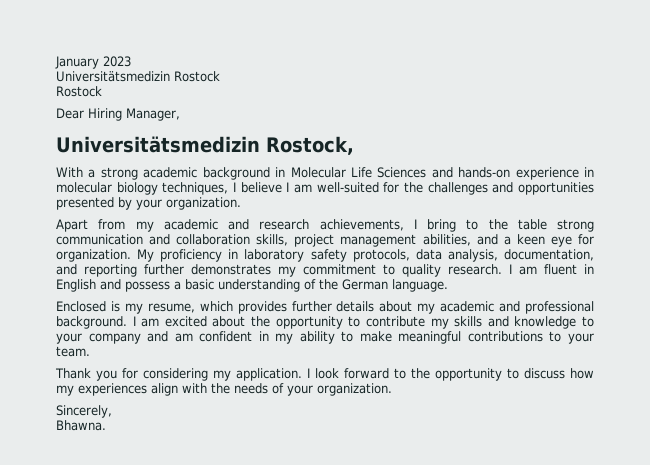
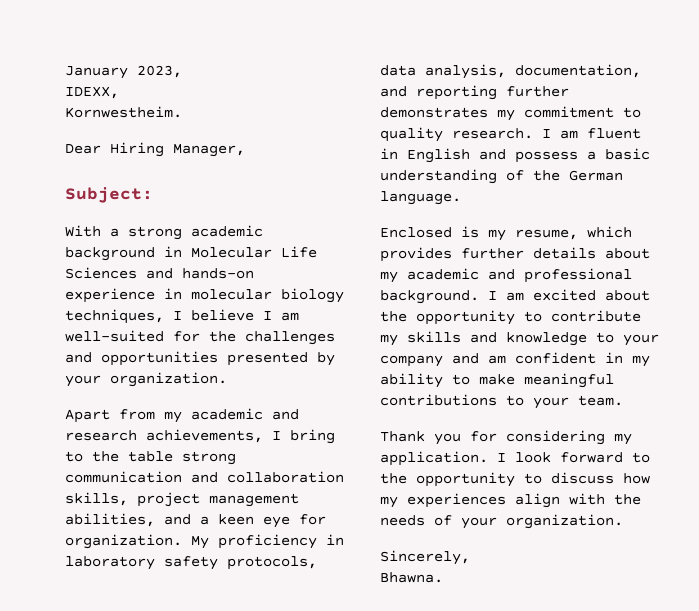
- January 2023
- Universitätsmedizin Rostock
- Rostock
+ January 2023,
+ IDEXX,
+ Kornwestheim.
- Universitätsmedizin Rostock,
+ Subject:

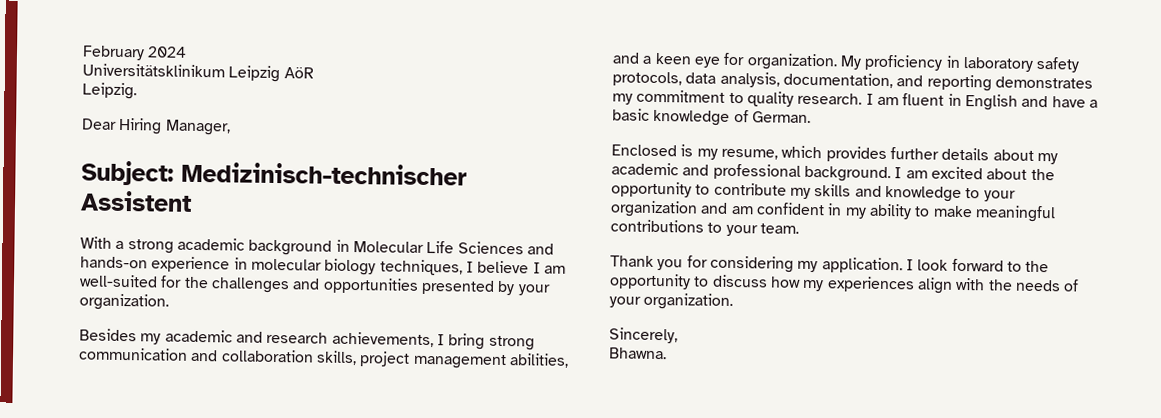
- January 2023,
- IDEXX,
- Kornwestheim.
+ February 2024
+ Universitätsklinikum Leipzig AöR
+ Leipzig.
- Subject:
+ Subject: Medizinisch-technischer Assistent
- Apart from my academic and research achievements, I bring to the table strong communication and collaboration skills, project management abilities, and a keen eye for organization.
+ Besides my academic and research achievements, I bring strong communication and collaboration skills, project management abilities, and a keen eye for organization.
- My proficiency in laboratory safety protocols, data analysis, documentation, and reporting further demonstrates my commitment to quality research.
+ My proficiency in laboratory safety protocols, data analysis, documentation, and reporting demonstrates my commitment to quality research.
- I am fluent in English and possess a basic understanding of the German language.
+ I am fluent in English and have a basic knowledge of German.
- I am excited about the opportunity to contribute my skills and knowledge to your company and am confident in my ability to make meaningful contributions to your team.
+ I am excited about the opportunity to contribute my skills and knowledge to your organization and am confident in my ability to make meaningful contributions to your team.

